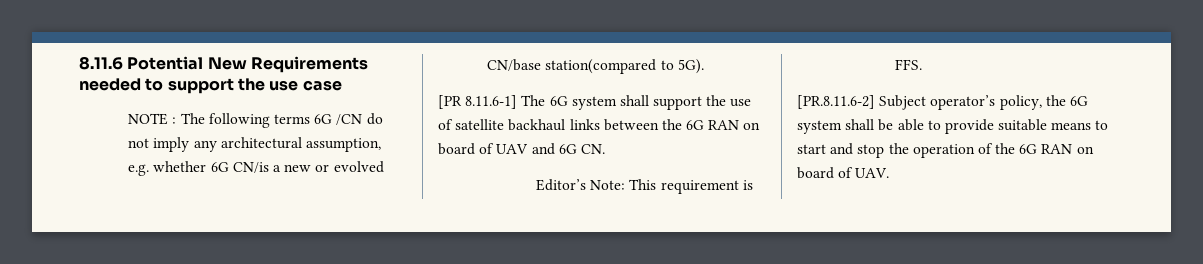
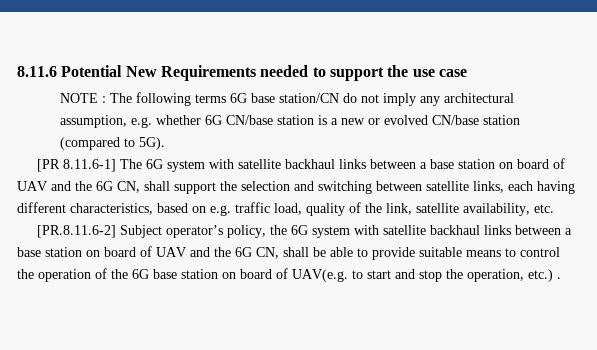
- NOTE : The following terms 6G /CN do not imply any architectural assumption, e.g. whether 6G CN/is a new or evolved CN/base station(compared to 5G).
+ NOTE : The following terms 6G base station/CN do not imply any architectural assumption, e.g. whether 6G CN/base station is a new or evolved CN/base station (compared to 5G).
- [PR 8.11.6-1] The 6G system shall support the use of satellite backhaul links between the 6G RAN on board of UAV and 6G CN.
- Editor’s Note: This requirement is FFS.
+ [PR 8.11.6-1] The 6G system with satellite backhaul links between a base station on board of UAV and the 6G CN, shall support the selection and switching between satellite links, each having different characteristics, based on e.g. traffic load, quality of the link, satellite availability, etc.
- [PR.8.11.6-2] Subject operator’s policy, the 6G system shall be able to provide suitable means to start and stop the operation of the 6G RAN on board of UAV.
+ [PR.8.11.6-2] Subject operator’s policy, the 6G system with satellite backhaul links between a base station on board of UAV and the 6G CN, shall be able to provide suitable means to control the operation of the 6G base station on board of UAV(e.g. to start and stop the operation, etc.) .

